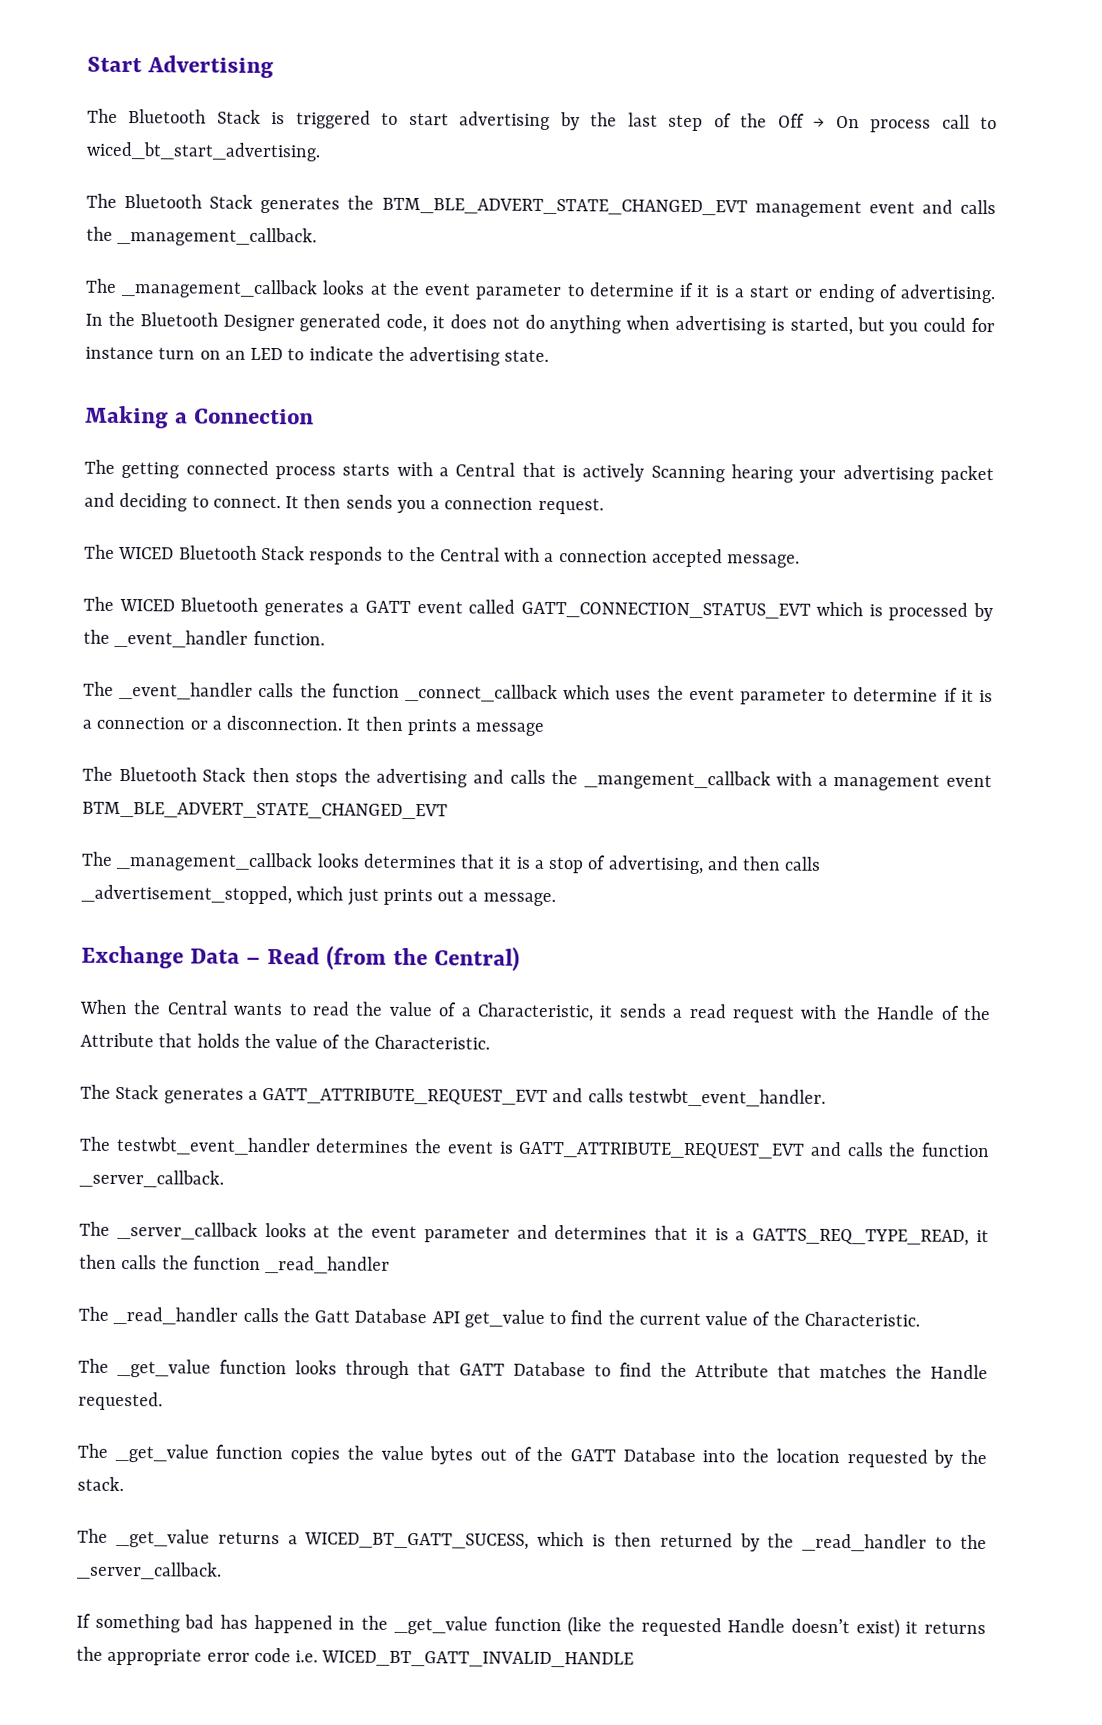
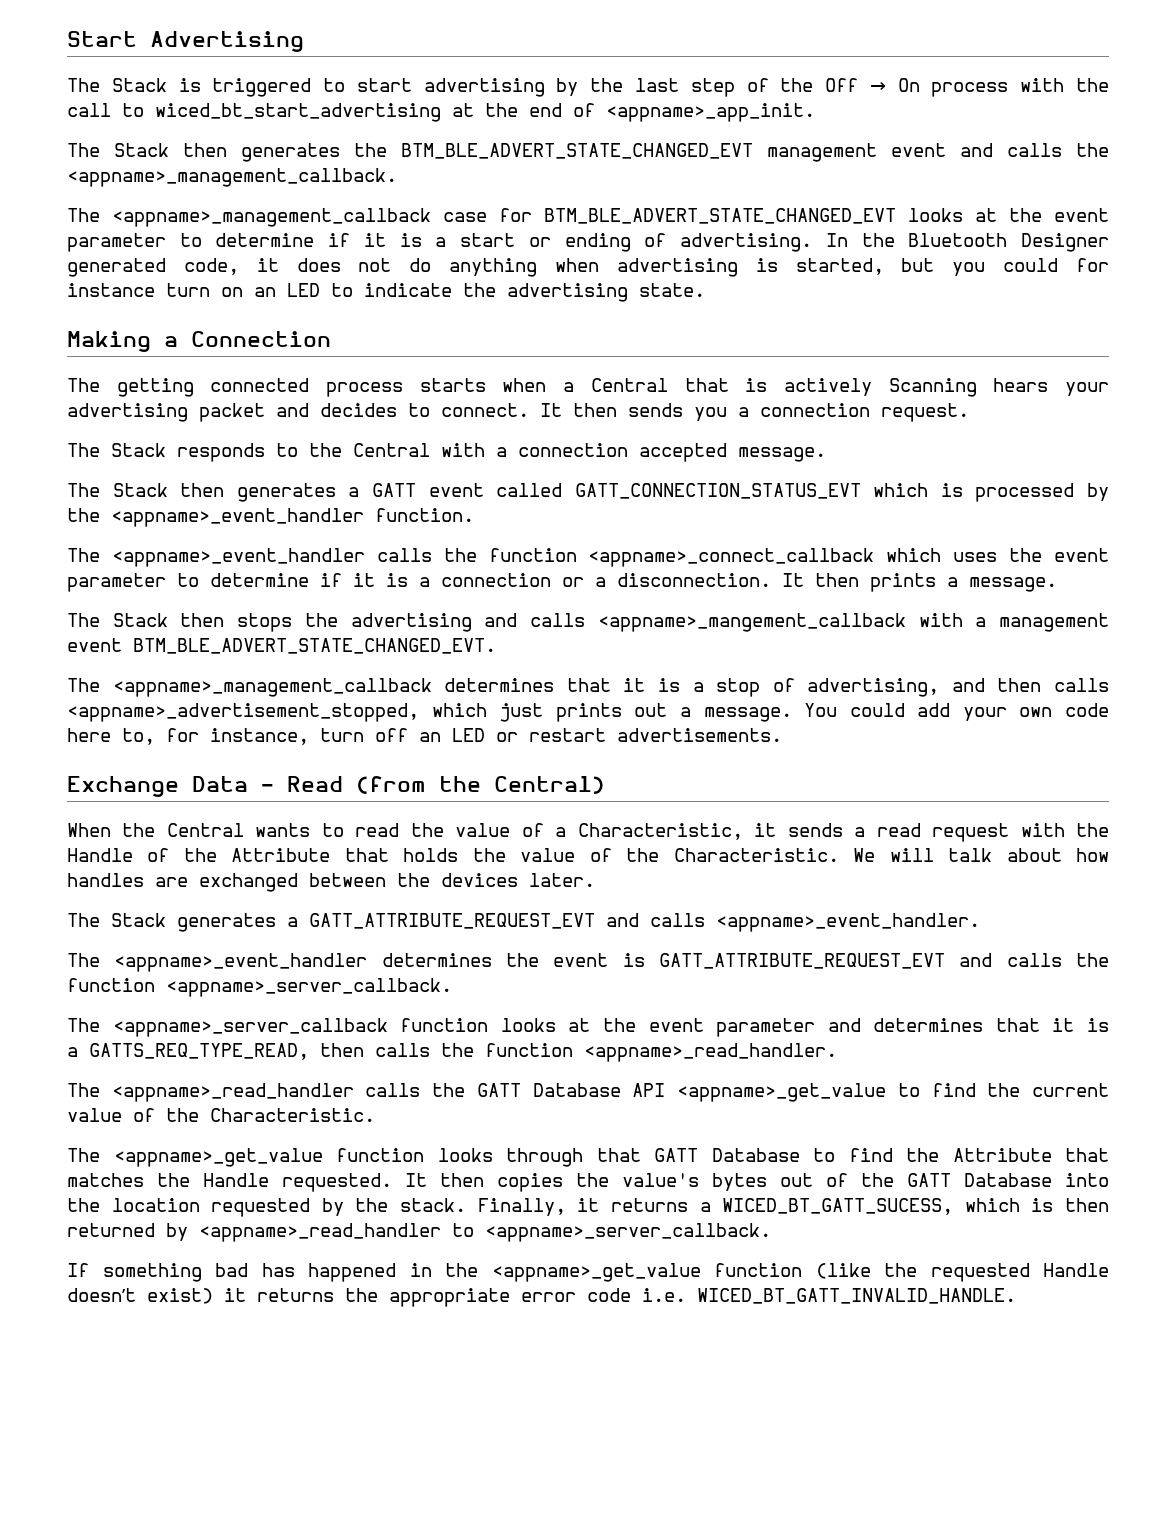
- The Bluetooth Stack is triggered to start advertising by the last step of the Off → On process call to wiced_bt_start_advertising.
- The Bluetooth Stack generates the BTM_BLE_ADVERT_STATE_CHANGED_EVT management event and calls the _management_callback.
- The _management_callback looks at the event parameter to determine if it is a start or ending of advertising.
+ The Stack is triggered to start advertising by the last step of the Off → On process with the call to wiced_bt_start_advertising at the end of <appname>_app_init.
+ The Stack then generates the BTM_BLE_ADVERT_STATE_CHANGED_EVT management event and calls the <appname>_management_callback.
+ The <appname>_management_callback case for BTM_BLE_ADVERT_STATE_CHANGED_EVT looks at the event parameter to determine if it is a start or ending of advertising.
- The getting connected process starts with a Central that is actively Scanning hearing your advertising packet and deciding to connect.
+ The getting connected process starts when a Central that is actively Scanning hears your advertising packet and decides to connect.
- The WICED Bluetooth Stack responds to the Central with a connection accepted message.
+ The Stack responds to the Central with a connection accepted message.
- The WICED Bluetooth generates a GATT event called GATT_CONNECTION_STATUS_EVT which is processed by the _event_handler function.
+ The Stack then generates a GATT event called GATT_CONNECTION_STATUS_EVT which is processed by the <appname>_event_handler function.
- The _event_handler calls the function _connect_callback which uses the event parameter to determine if it is a connection or a disconnection.
+ The <appname>_event_handler calls the function <appname>_connect_callback which uses the event parameter to determine if it is a connection or a disconnection.
- It then prints a message
- The Bluetooth Stack then stops the advertising and calls the _mangement_callback with a management event BTM_BLE_ADVERT_STATE_CHANGED_EVT
- The _management_callback looks determines that it is a stop of advertising, and then calls _advertisement_stopped, which just prints out a message.
+ It then prints a message.
+ The Stack then stops the advertising and calls <appname>_mangement_callback with a management event BTM_BLE_ADVERT_STATE_CHANGED_EVT.
+ The <appname>_management_callback determines that it is a stop of advertising, and then calls <appname>_advertisement_stopped, which just prints out a message. You could add your own code here to, for instance, turn off an LED or restart advertisements.
+ We will talk about how handles are exchanged between the devices later.
- The Stack generates a GATT_ATTRIBUTE_REQUEST_EVT and calls testwbt_event_handler.
- The testwbt_event_handler determines the event is GATT_ATTRIBUTE_REQUEST_EVT and calls the function _server_callback.
- The _server_callback looks at the event parameter and determines that it is a GATTS_REQ_TYPE_READ, it then calls the function _read_handler
- The _read_handler calls the Gatt Database API get_value to find the current value of the Characteristic.
+ The Stack generates a GATT_ATTRIBUTE_REQUEST_EVT and calls <appname>_event_handler.
+ The <appname>_event_handler determines the event is GATT_ATTRIBUTE_REQUEST_EVT and calls the function <appname>_server_callback.
+ The <appname>_server_callback function looks at the event parameter and determines that it is a GATTS_REQ_TYPE_READ, then calls the function <appname>_read_handler.
+ The <appname>_read_handler calls the GATT Database API <appname>_get_value to find the current value of the Characteristic.
- The _get_value function looks through that GATT Database to find the Attribute that matches the Handle requested.
- The _get_value function copies the value bytes out of the GATT Database into the location requested by the stack.
- The _get_value returns a WICED_BT_GATT_SUCESS, which is then returned by the _read_handler to the _server_callback.
+ The <appname>_get_value function looks through that GATT Database to find the Attribute that matches the Handle requested. It then copies the value's bytes out of the GATT Database into the location requested by the stack. Finally, it returns a WICED_BT_GATT_SUCESS, which is then returned by <appname>_read_handler to <appname>_server_callback.
- If something bad has happened in the _get_value function (like the requested Handle doesn’t exist) it returns the appropriate error code i.e. WICED_BT_GATT_INVALID_HANDLE
+ If something bad has happened in the <appname>_get_value function (like the requested Handle doesn’t exist) it returns the appropriate error code i.e. WICED_BT_GATT_INVALID_HANDLE.

